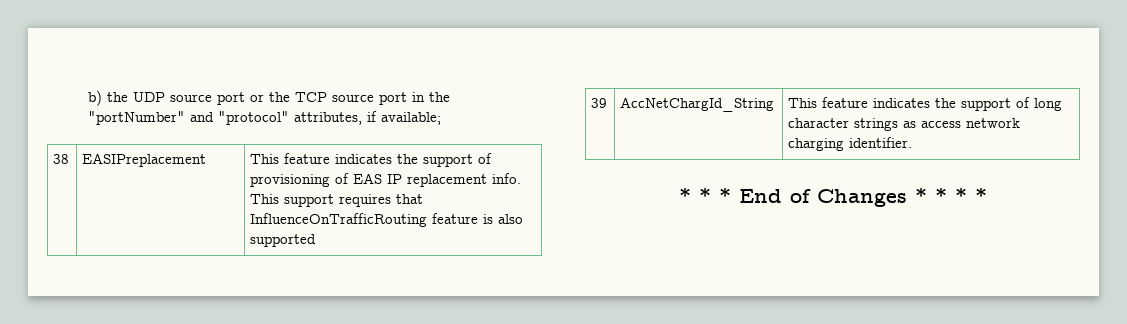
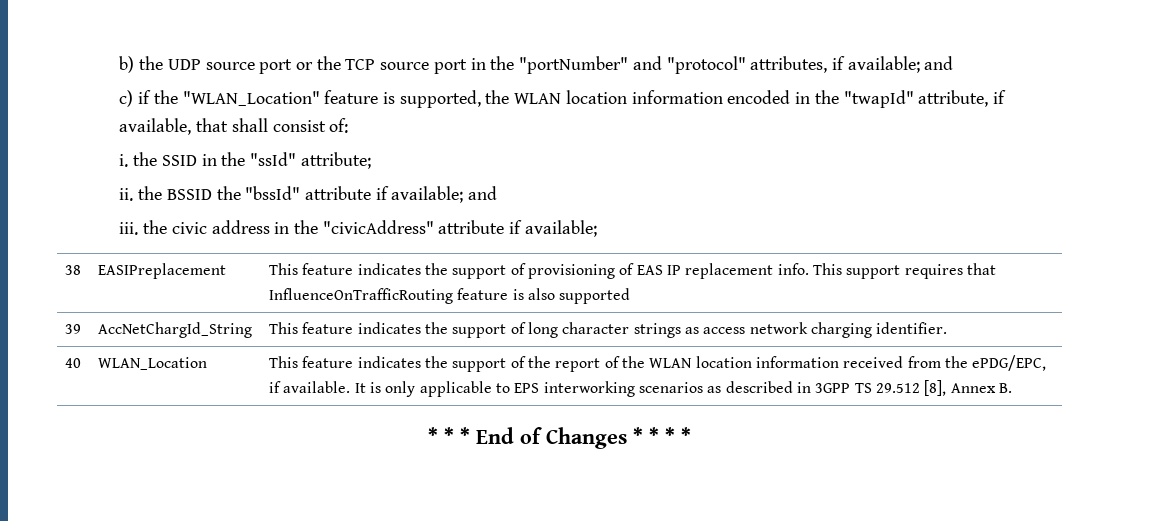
- b) the UDP source port or the TCP source port in the "portNumber" and "protocol" attributes, if available;
+ b) the UDP source port or the TCP source port in the "portNumber" and "protocol" attributes, if available; and
+ c) if the "WLAN_Location" feature is supported, the WLAN location information encoded in the "twapId" attribute, if available, that shall consist of:
+ i. the SSID in the "ssId" attribute;
+ ii. the BSSID the "bssId" attribute if available; and
+ iii. the civic address in the "civicAddress" attribute if available;
+ 40 | WLAN_Location | This feature indicates the support of the report of the WLAN location information received from the ePDG/EPC, if available. It is only applicable to EPS interworking scenarios as described in 3GPP TS 29.512 [8], Annex B.

